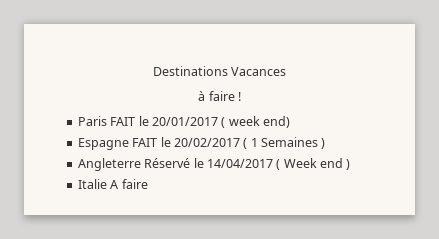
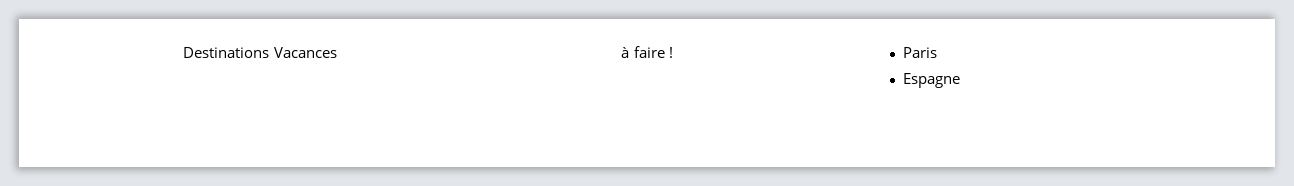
- Paris FAIT le 20/01/2017 ( week end)
- Espagne FAIT le 20/02/2017 ( 1 Semaines )
- Angleterre Réservé le 14/04/2017 ( Week end )
- Italie A faire
+ Paris
+ Espagne

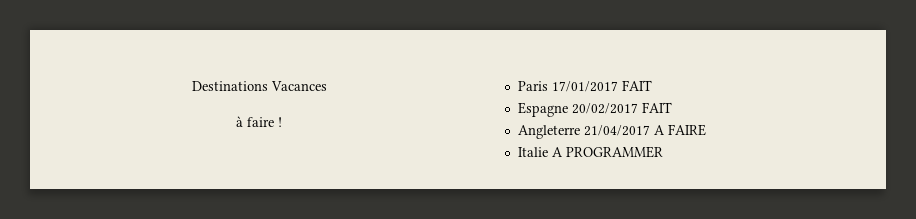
- Paris
+ Paris 17/01/2017 FAIT
- Espagne
+ Espagne 20/02/2017 FAIT
+ Angleterre 21/04/2017 A FAIRE
+ Italie A PROGRAMMER

